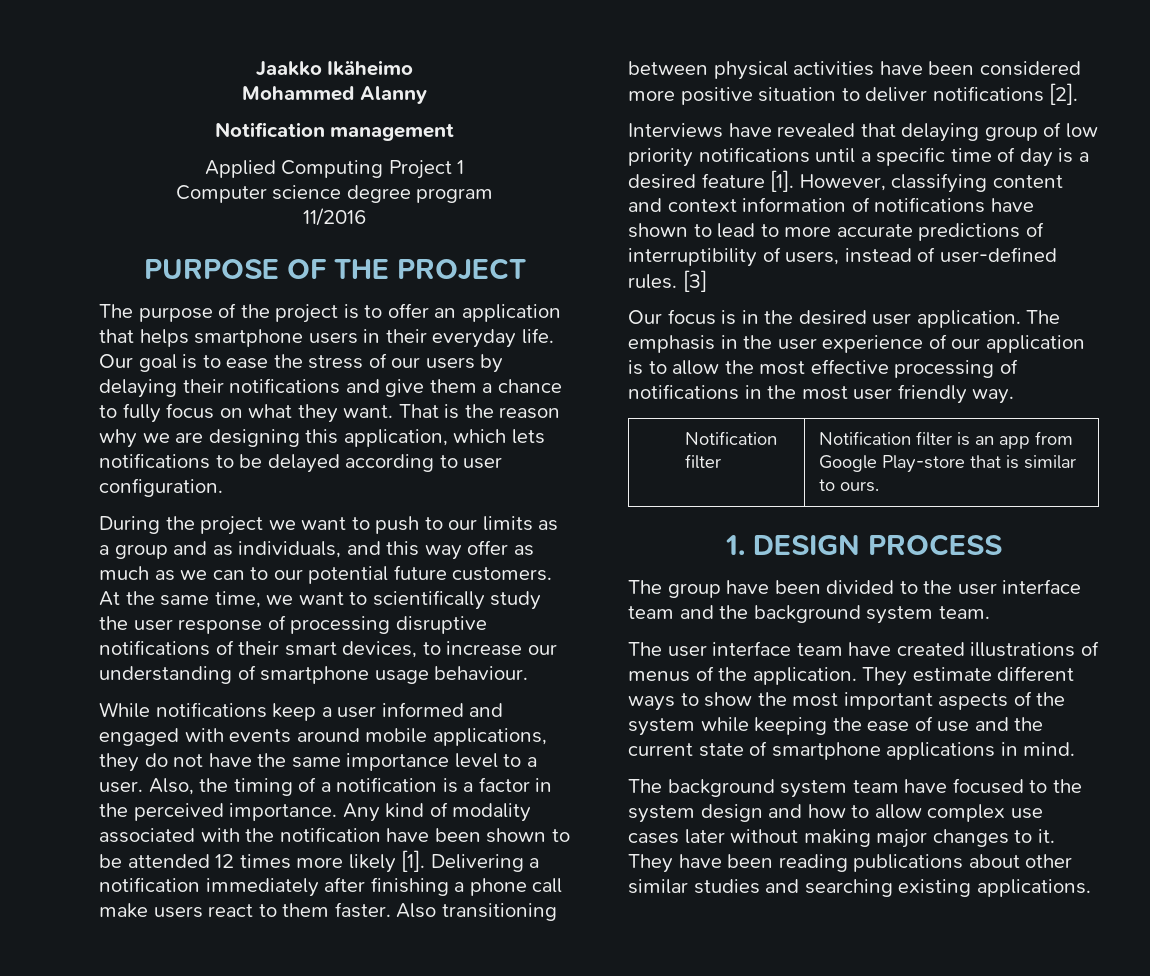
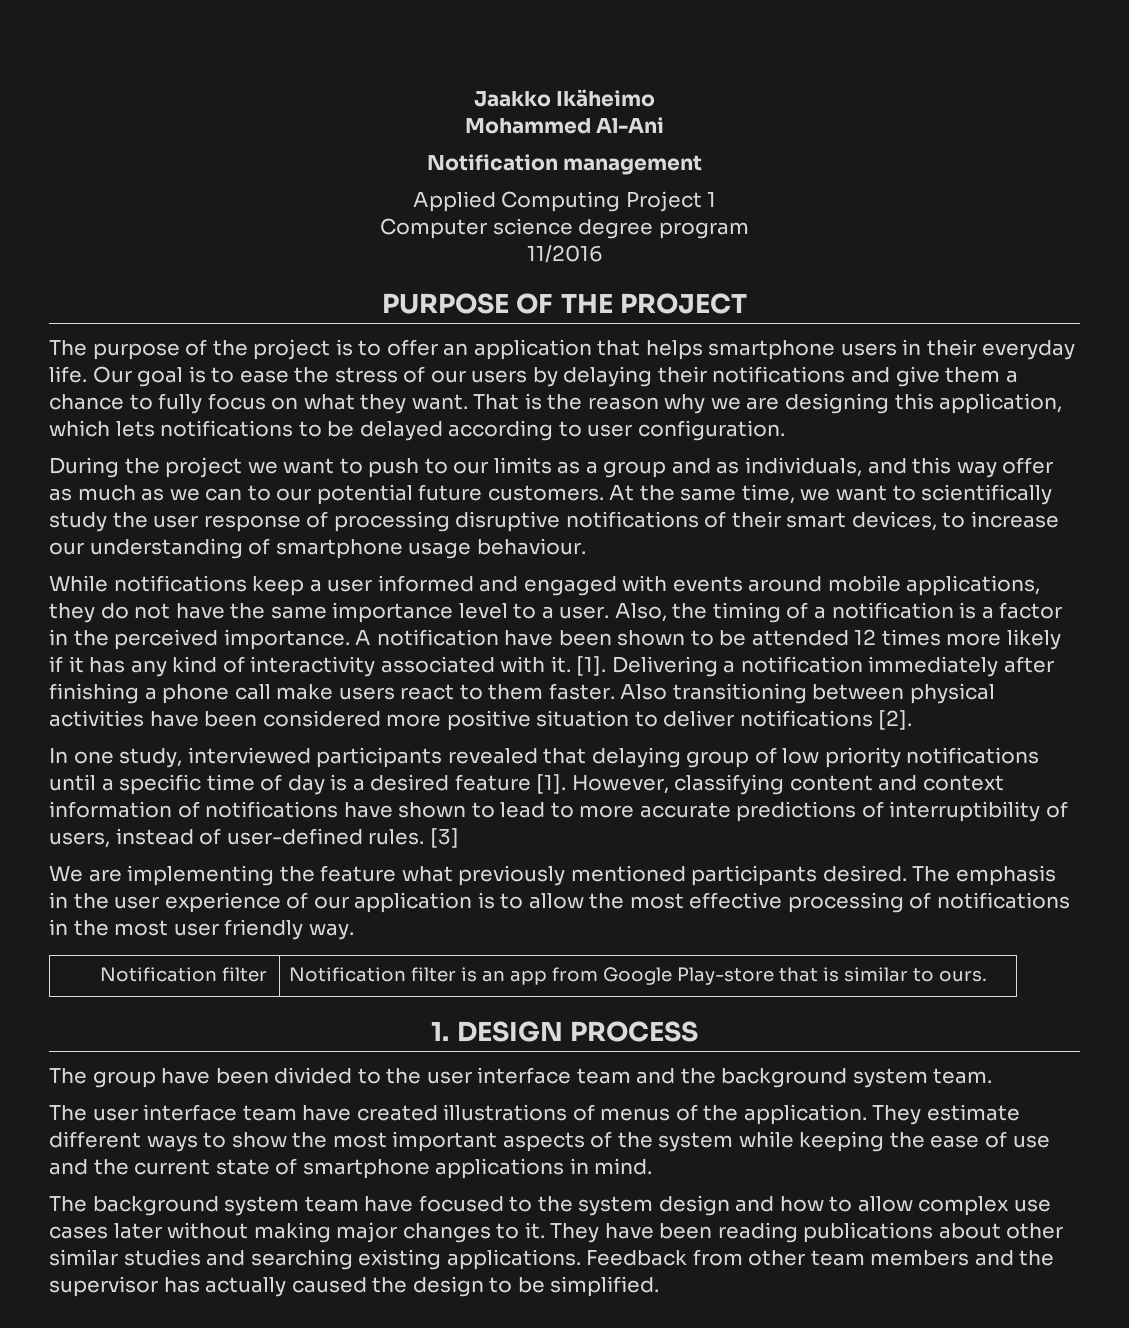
- Mohammed Alanny
+ Mohammed Al-Ani
- Any kind of modality associated with the notification have been shown to be attended 12 times more likely [1].
+ A notification have been shown to be attended 12 times more likely if it has any kind of interactivity associated with it. [1].
- Interviews have revealed that delaying group of low priority notifications until a specific time of day is a desired feature [1].
+ In one study, interviewed participants revealed that delaying group of low priority notifications until a specific time of day is a desired feature [1].
- Our focus is in the desired user application.
+ We are implementing the feature what previously mentioned participants desired.
+ Feedback from other team members and the supervisor has actually caused the design to be simplified.

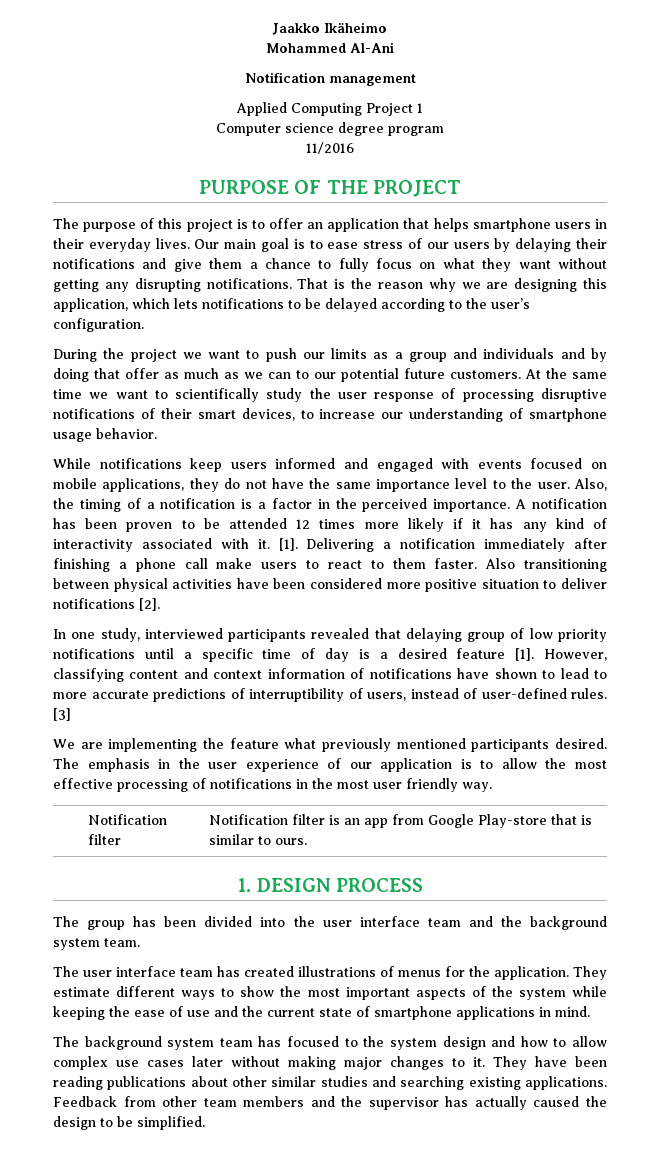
- The purpose of the project is to offer an application that helps smartphone users in their everyday life. Our goal is to ease the stress of our users by delaying their notifications and give them a chance to fully focus on what they want.
+ The purpose of this project is to offer an application that helps smartphone users in their everyday lives. Our main goal is to ease stress of our users by delaying their notifications and give them a chance to fully focus on what they want without getting any disrupting notifications.
- That is the reason why we are designing this application, which lets notifications to be delayed according to user configuration.
+ That is the reason why we are designing this application, which lets notifications to be delayed according to the user’s configuration.
- During the project we want to push to our limits as a group and as individuals, and this way offer as much as we can to our potential future customers.
+ During the project we want to push our limits as a group and individuals and by doing that offer as much as we can to our potential future customers.
- At the same time, we want to scientifically study the user response of processing disruptive notifications of their smart devices, to increase our understanding of smartphone usage behaviour.
+ At the same time we want to scientifically study the user response of processing disruptive notifications of their smart devices, to increase our understanding of smartphone usage behavior.
- While notifications keep a user informed and engaged with events around mobile applications, they do not have the same importance level to a user.
+ While notifications keep users informed and engaged with events focused on mobile applications, they do not have the same importance level to the user.
- A notification have been shown to be attended 12 times more likely if it has any kind of interactivity associated with it.
+ A notification has been proven to be attended 12 times more likely if it has any kind of interactivity associated with it.
- Delivering a notification immediately after finishing a phone call make users react to them faster.
+ Delivering a notification immediately after finishing a phone call make users to react to them faster.
- The group have been divided to the user interface team and the background system team.
+ The group has been divided into the user interface team and the background system team.
- The user interface team have created illustrations of menus of the application.
+ The user interface team has created illustrations of menus for the application.
- The background system team have focused to the system design and how to allow complex use cases later without making major changes to it.
+ The background system team has focused to the system design and how to allow complex use cases later without making major changes to it.

